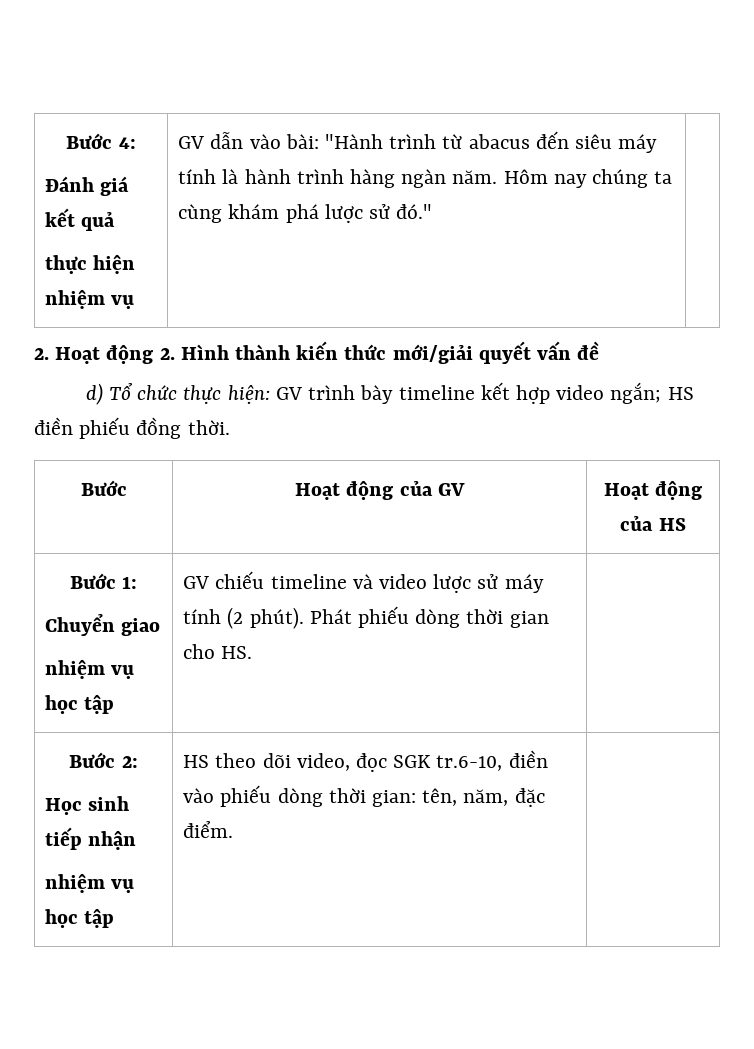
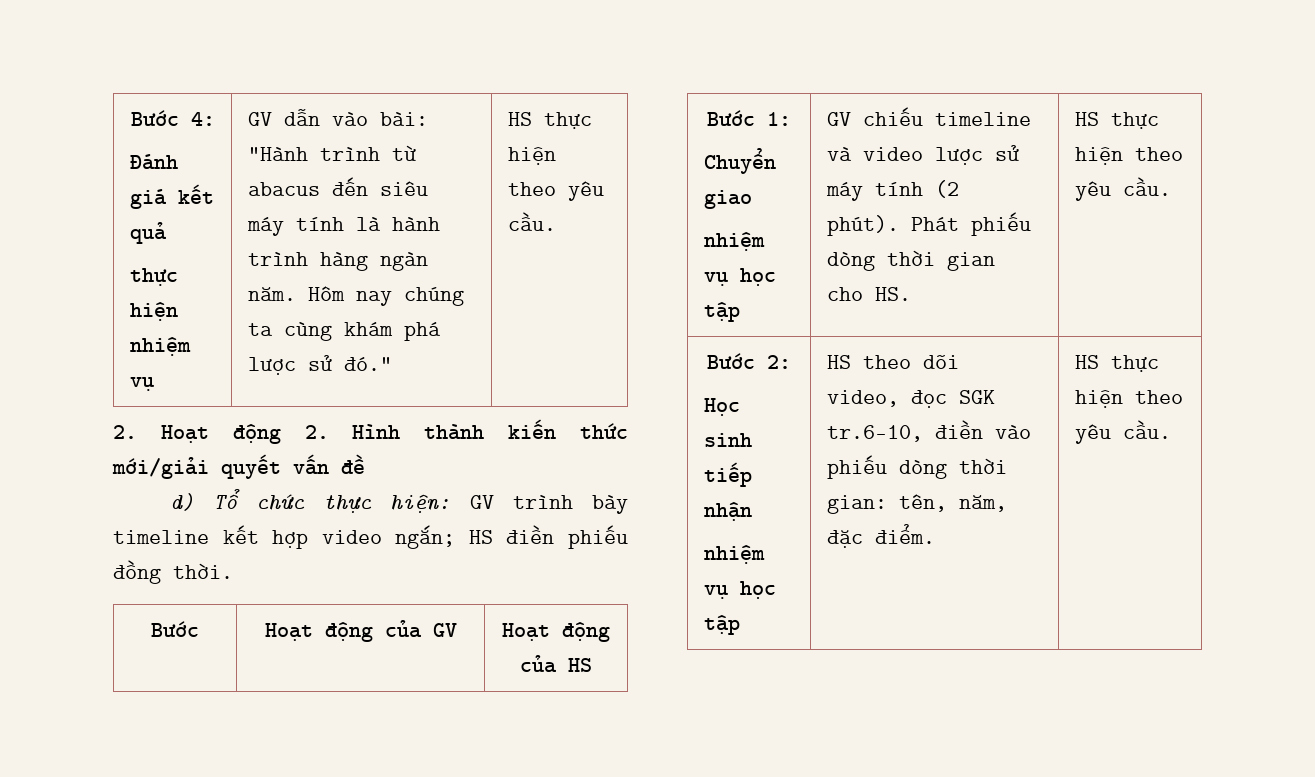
- Hôm nay chúng ta cùng khám phá lược sử đó."
+ Hôm nay chúng ta cùng khám phá lược sử đó." | HS thực hiện theo yêu cầu.
  Bước 1:
  Chuyển giao
- nhiệm vụ học tập | GV chiếu timeline và video lược sử máy tính (2 phút). Phát phiếu dòng thời gian cho HS. |
+ nhiệm vụ học tập | GV chiếu timeline và video lược sử máy tính (2 phút). Phát phiếu dòng thời gian cho HS. | HS thực hiện theo yêu cầu.
  Bước 2:
  Học sinh tiếp nhận
- nhiệm vụ học tập | HS theo dõi video, đọc SGK tr.6-10, điền vào phiếu dòng thời gian: tên, năm, đặc điểm. |
+ nhiệm vụ học tập | HS theo dõi video, đọc SGK tr.6-10, điền vào phiếu dòng thời gian: tên, năm, đặc điểm. | HS thực hiện theo yêu cầu.

